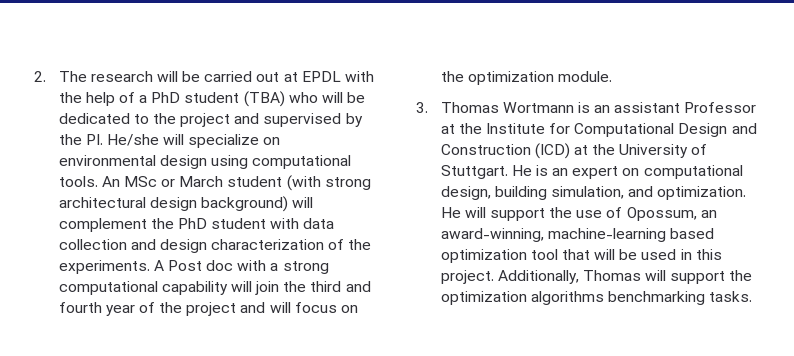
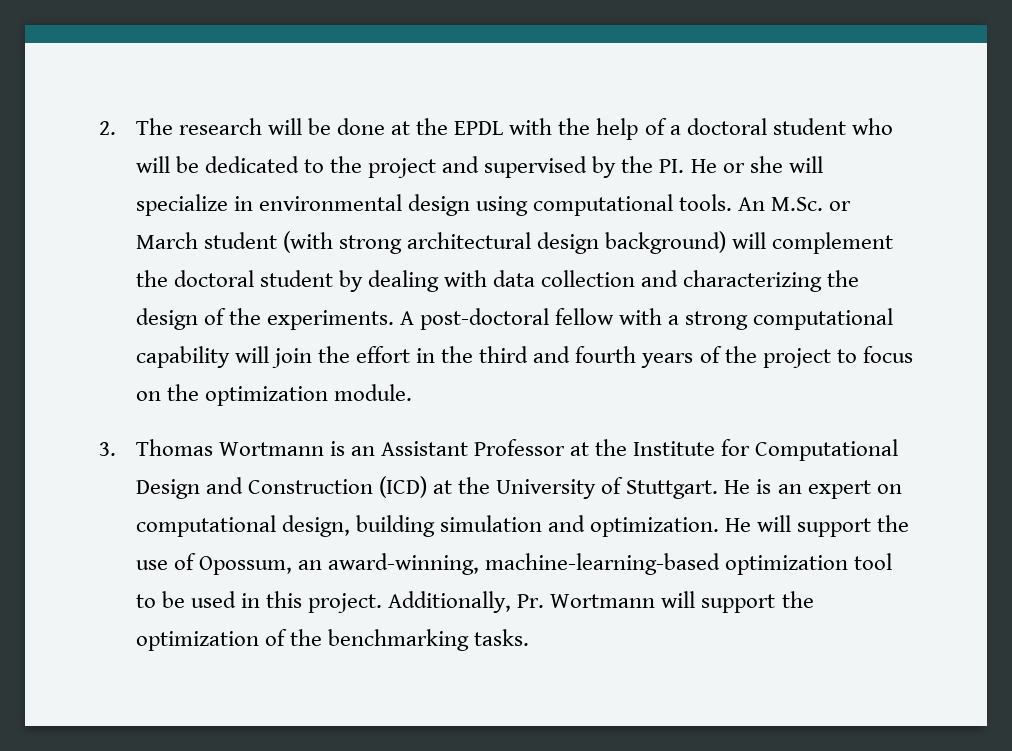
- 2. The research will be carried out at EPDL with the help of a PhD student (TBA) who will be dedicated to the project and supervised by the PI. He/she will specialize on environmental design using computational tools.
+ 2. The research will be done at the EPDL with the help of a doctoral student who will be dedicated to the project and supervised by the PI. He or she will specialize in environmental design using computational tools.
- An MSc or March student (with strong architectural design background) will complement the PhD student with data collection and design characterization of the experiments.
+ An M.Sc. or March student (with strong architectural design background) will complement the doctoral student by dealing with data collection and characterizing the design of the experiments.
- A Post doc with a strong computational capability will join the third and fourth year of the project and will focus on the optimization module.
+ A post-doctoral fellow with a strong computational capability will join the effort in the third and fourth years of the project to focus on the optimization module.
- 3. Thomas Wortmann is an assistant Professor at the Institute for Computational Design and Construction (ICD) at the University of Stuttgart.
+ 3. Thomas Wortmann is an Assistant Professor at the Institute for Computational Design and Construction (ICD) at the University of Stuttgart.
- He is an expert on computational design, building simulation, and optimization.
+ He is an expert on computational design, building simulation and optimization.
- He will support the use of Opossum, an award-winning, machine-learning based optimization tool that will be used in this project.
+ He will support the use of Opossum, an award-winning, machine-learning-based optimization tool to be used in this project.
- Additionally, Thomas will support the optimization algorithms benchmarking tasks.
+ Additionally, Pr. Wortmann will support the optimization of the benchmarking tasks.

